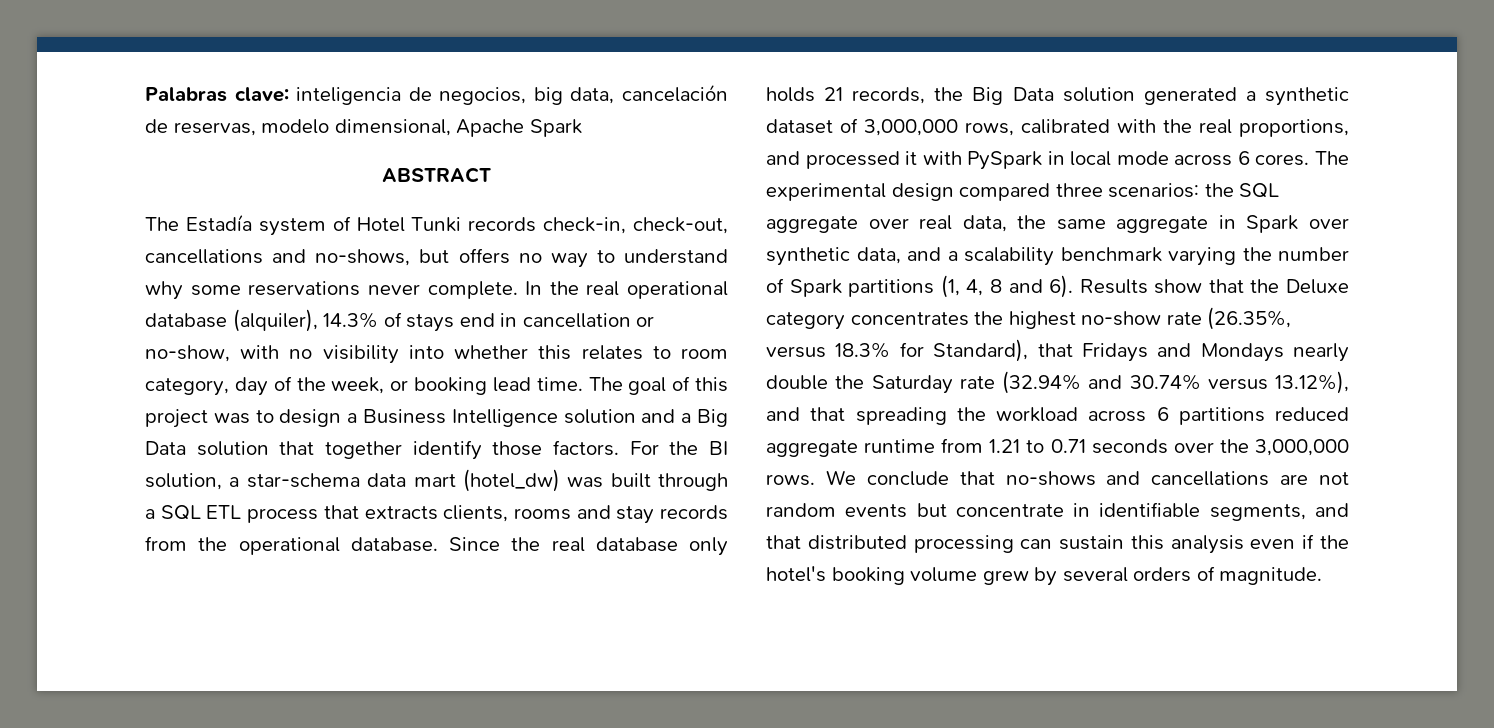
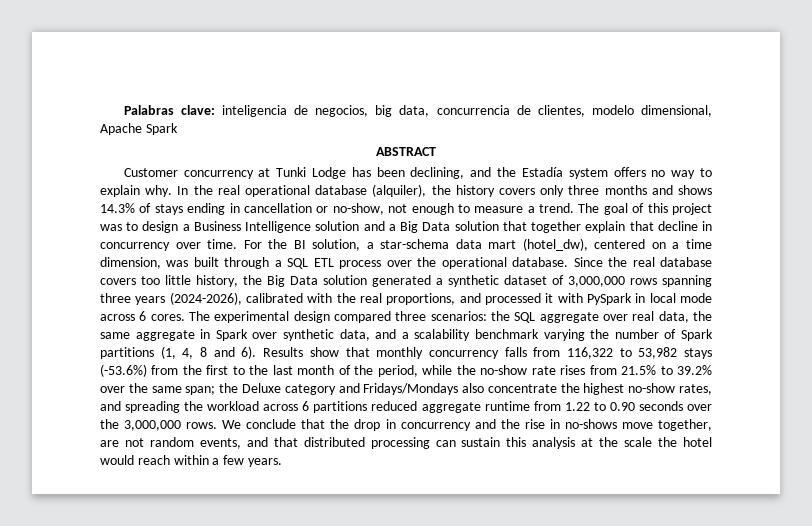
- Palabras clave: inteligencia de negocios, big data, cancelación de reservas, modelo dimensional, Apache Spark
+ Palabras clave: inteligencia de negocios, big data, concurrencia de clientes, modelo dimensional, Apache Spark
- The Estadía system of Hotel Tunki records check-in, check-out, cancellations and no-shows, but offers no way to understand why some reservations never complete.
+ Customer concurrency at Tunki Lodge has been declining, and the Estadía system offers no way to explain why.
- In the real operational database (alquiler), 14.3% of stays end in cancellation or no-show, with no visibility into whether this relates to room category, day of the week, or booking lead time.
+ In the real operational database (alquiler), the history covers only three months and shows 14.3% of stays ending in cancellation or no-show, not enough to measure a trend.
- The goal of this project was to design a Business Intelligence solution and a Big Data solution that together identify those factors.
+ The goal of this project was to design a Business Intelligence solution and a Big Data solution that together explain that decline in concurrency over time.
- For the BI solution, a star-schema data mart (hotel_dw) was built through a SQL ETL process that extracts clients, rooms and stay records from the operational database.
+ For the BI solution, a star-schema data mart (hotel_dw), centered on a time dimension, was built through a SQL ETL process over the operational database.
- Since the real database only holds 21 records, the Big Data solution generated a synthetic dataset of 3,000,000 rows, calibrated with the real proportions, and processed it with PySpark in local mode across 6 cores.
+ Since the real database covers too little history, the Big Data solution generated a synthetic dataset of 3,000,000 rows spanning three years (2024-2026), calibrated with the real proportions, and processed it with PySpark in local mode across 6 cores.
- Results show that the Deluxe category concentrates the highest no-show rate (26.35%, versus 18.3% for Standard), that Fridays and Mondays nearly double the Saturday rate (32.94% and 30.74% versus 13.12%), and that spreading the workload across 6 partitions reduced aggregate runtime from 1.21 to 0.71 seconds over the 3,000,000 rows.
+ Results show that monthly concurrency falls from 116,322 to 53,982 stays (-53.6%) from the first to the last month of the period, while the no-show rate rises from 21.5% to 39.2% over the same span; the Deluxe category and Fridays/Mondays also concentrate the highest no-show rates, and spreading the workload across 6 partitions reduced aggregate runtime from 1.22 to 0.90 seconds over the 3,000,000 rows.
- We conclude that no-shows and cancellations are not random events but concentrate in identifiable segments, and that distributed processing can sustain this analysis even if the hotel's booking volume grew by several orders of magnitude.
+ We conclude that the drop in concurrency and the rise in no-shows move together, are not random events, and that distributed processing can sustain this analysis at the scale the hotel would reach within a few years.

